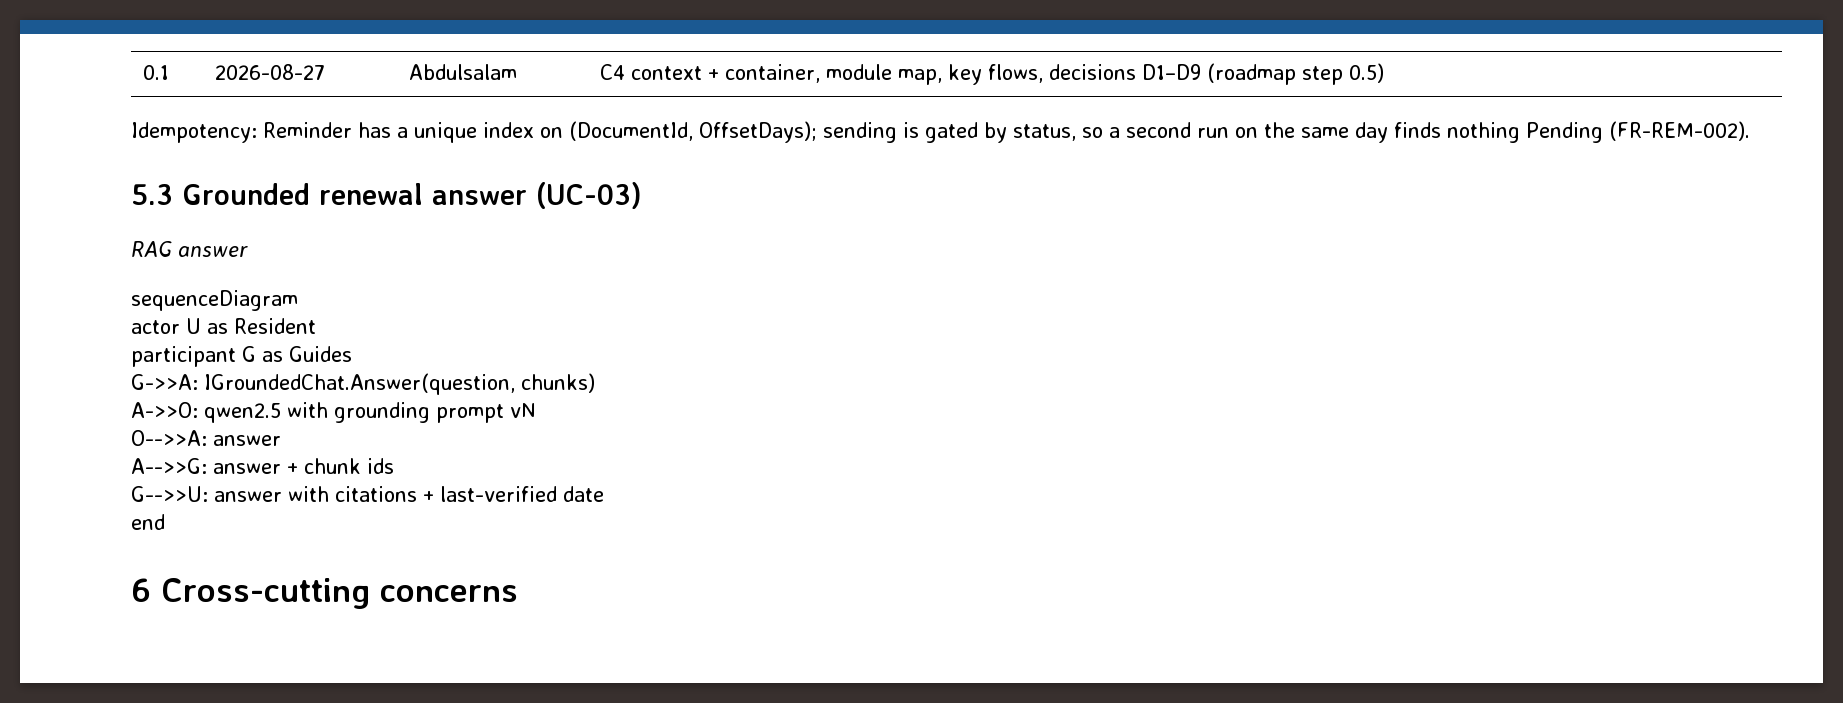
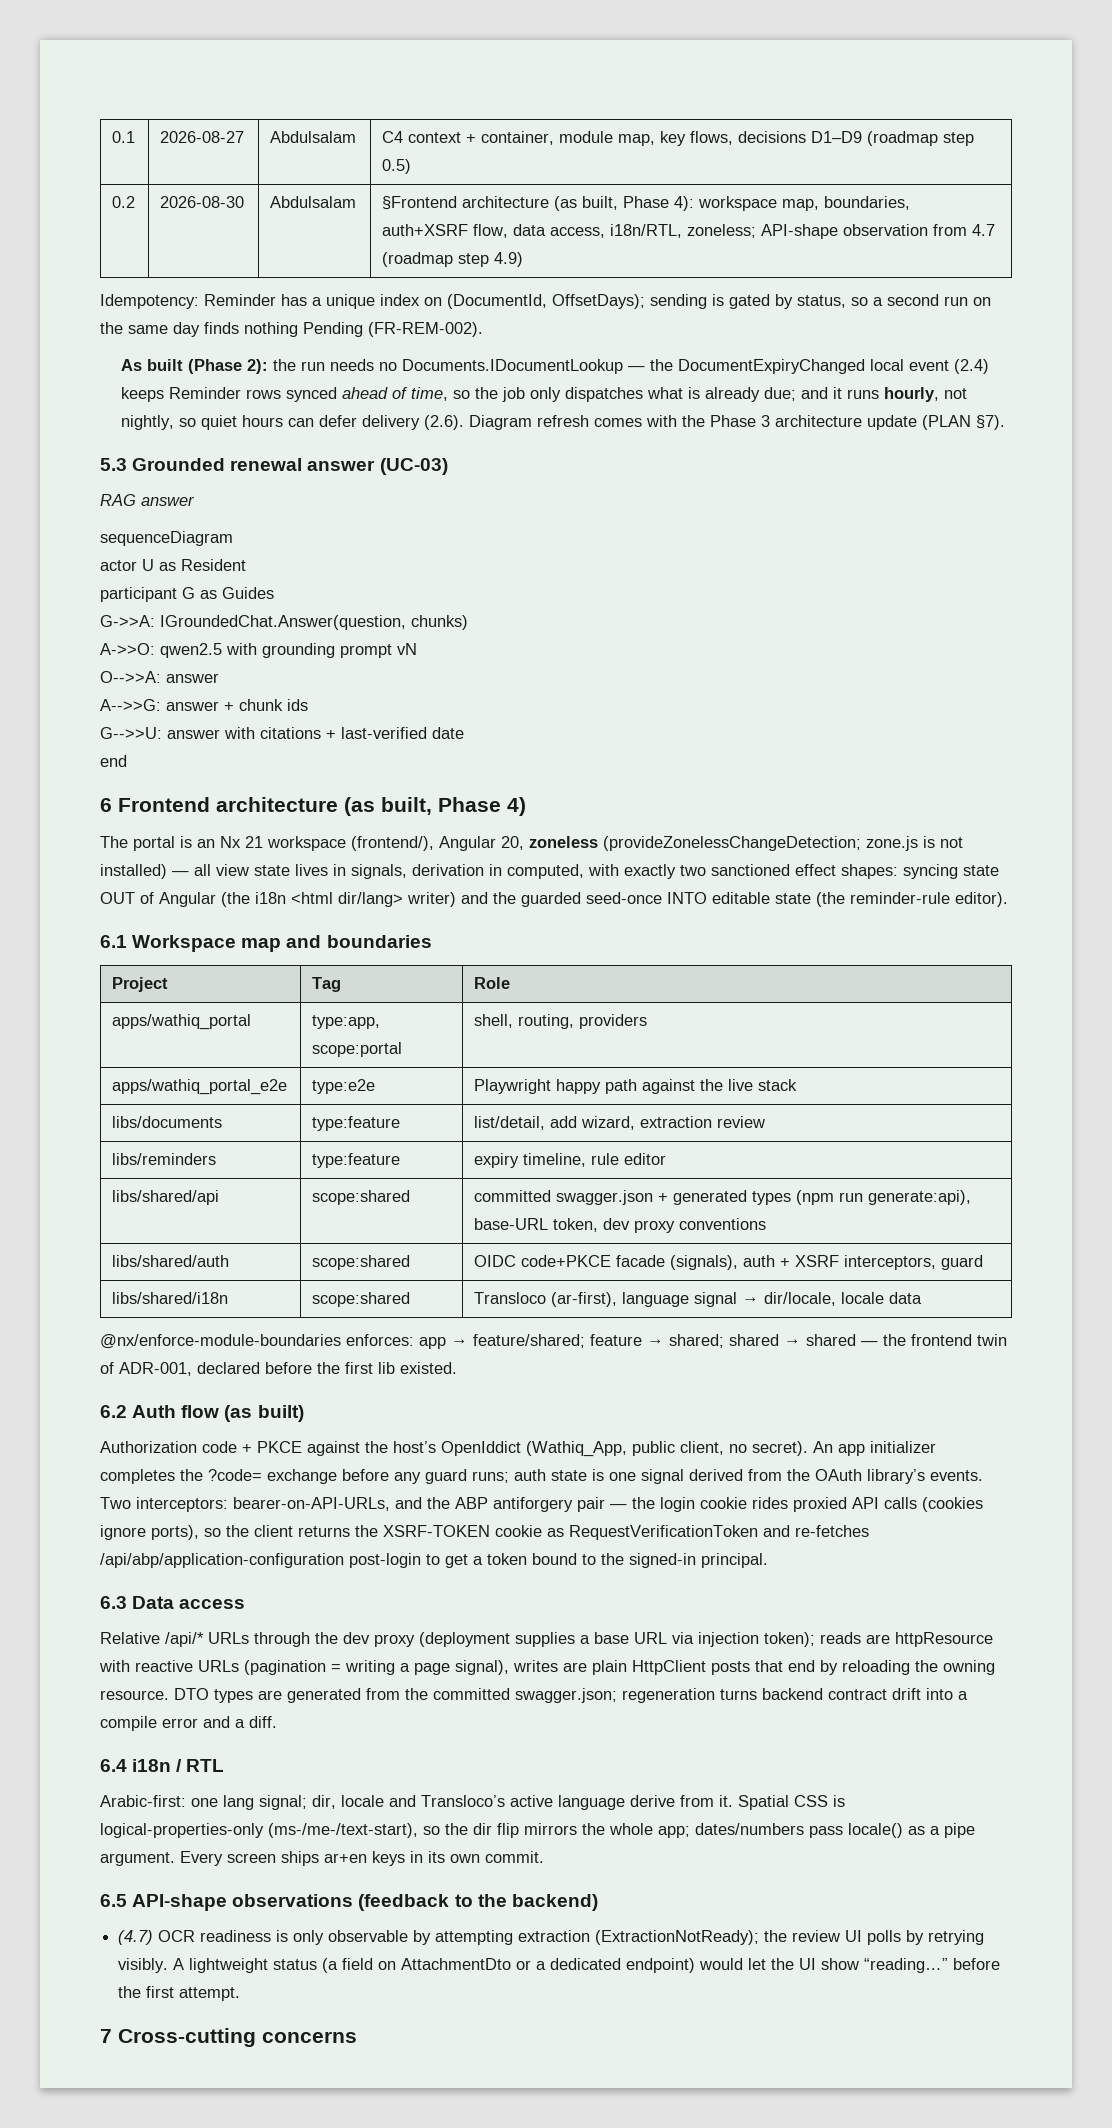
+ 0.2 | 2026-08-30 | Abdulsalam | §Frontend architecture (as built, Phase 4): workspace map, boundaries, auth+XSRF flow, data access, i18n/RTL, zoneless; API-shape observation from 4.7 (roadmap step 4.9)
+ As built (Phase 2): the run needs no Documents.IDocumentLookup — the DocumentExpiryChanged local event (2.4) keeps Reminder rows synced ahead of time, so the job only dispatches what is already due; and it runs hourly, not nightly, so quiet hours can defer delivery (2.6). Diagram refresh comes with the Phase 3 architecture update (PLAN §7).
- 6 Cross-cutting concerns
+ 6 Frontend architecture (as built, Phase 4)
+ The portal is an Nx 21 workspace (frontend/), Angular 20, zoneless (provideZonelessChangeDetection; zone.js is not installed) — all view state lives in signals, derivation in computed, with exactly two sanctioned effect shapes: syncing state OUT of Angular (the i18n <html dir/lang> writer) and the guarded seed-once INTO editable state (the reminder-rule editor).
+ 6.1 Workspace map and boundaries
+ Project | Tag | Role
+ apps/wathiq_portal | type:app, scope:portal | shell, routing, providers
+ apps/wathiq_portal_e2e | type:e2e | Playwright happy path against the live stack
+ libs/documents | type:feature | list/detail, add wizard, extraction review
+ libs/reminders | type:feature | expiry timeline, rule editor
+ libs/shared/api | scope:shared | committed swagger.json + generated types (npm run generate:api), base-URL token, dev proxy conventions
+ libs/shared/auth | scope:shared | OIDC code+PKCE facade (signals), auth + XSRF interceptors, guard
+ libs/shared/i18n | scope:shared | Transloco (ar-first), language signal → dir/locale, locale data
+ @nx/enforce-module-boundaries enforces: app → feature/shared; feature → shared; shared → shared — the frontend twin of ADR-001, declared before the first lib existed.
+ 6.2 Auth flow (as built)
+ Authorization code + PKCE against the host’s OpenIddict (Wathiq_App, public client, no secret). An app initializer completes the ?code= exchange before any guard runs; auth state is one signal derived from the OAuth library’s events. Two interceptors: bearer-on-API-URLs, and the ABP antiforgery pair — the login cookie rides proxied API calls (cookies ignore ports), so the client returns the XSRF-TOKEN cookie as RequestVerificationToken and re-fetches /api/abp/application-configuration post-login to get a token bound to the signed-in principal.
+ 6.3 Data access
+ Relative /api/* URLs through the dev proxy (deployment supplies a base URL via injection token); reads are httpResource with reactive URLs (pagination = writing a page signal), writes are plain HttpClient posts that end by reloading the owning resource. DTO types are generated from the committed swagger.json; regeneration turns backend contract drift into a compile error and a diff.
+ 6.4 i18n / RTL
+ Arabic-first: one lang signal; dir, locale and Transloco’s active language derive from it. Spatial CSS is logical-properties-only (ms-/me-/text-start), so the dir flip mirrors the whole app; dates/numbers pass locale() as a pipe argument. Every screen ships ar+en keys in its own commit.
+ 6.5 API-shape observations (feedback to the backend)
+ (4.7) OCR readiness is only observable by attempting extraction (ExtractionNotReady); the review UI polls by retrying visibly. A lightweight status (a field on AttachmentDto or a dedicated endpoint) would let the UI show “reading…” before the first attempt.
+ 7 Cross-cutting concerns

